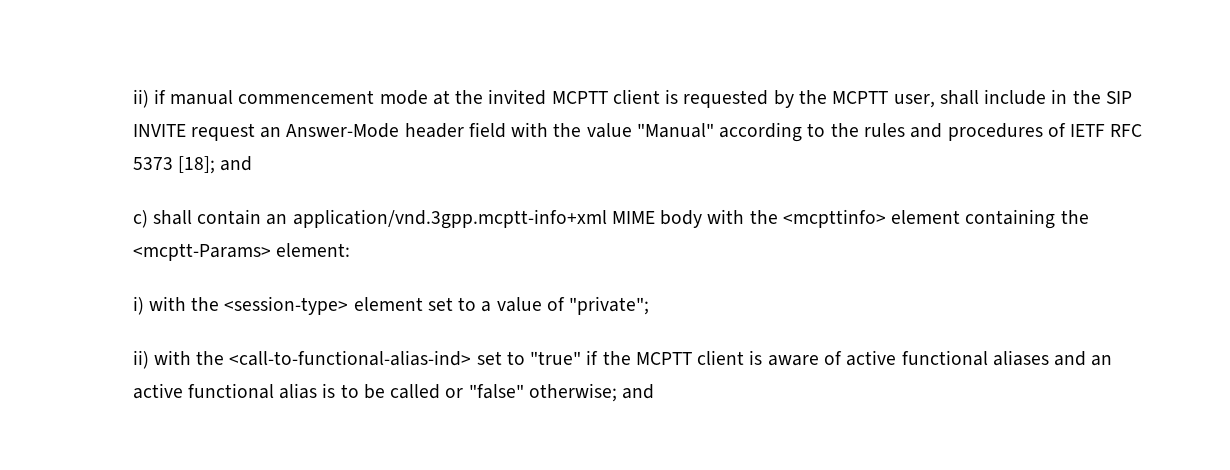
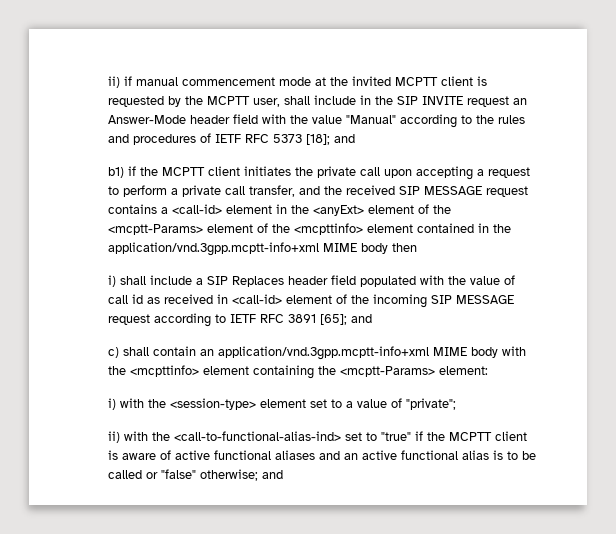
+ b1) if the MCPTT client initiates the private call upon accepting a request to perform a private call transfer, and the received SIP MESSAGE request contains a <call-id> element in the <anyExt> element of the <mcptt-Params> element of the <mcpttinfo> element contained in the application/vnd.3gpp.mcptt-info+xml MIME body then
+ i) shall include a SIP Replaces header field populated with the value of call id as received in <call-id> element of the incoming SIP MESSAGE request according to IETF RFC 3891 [65]; and

